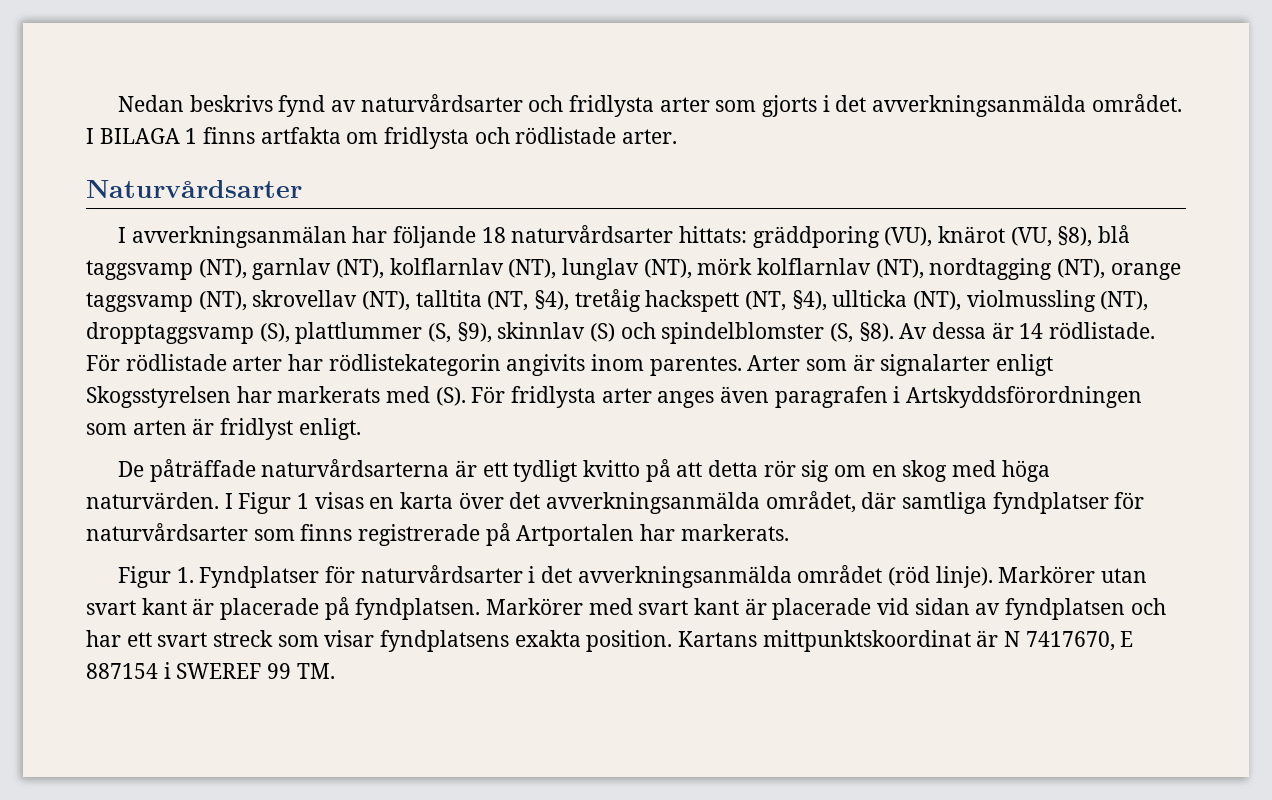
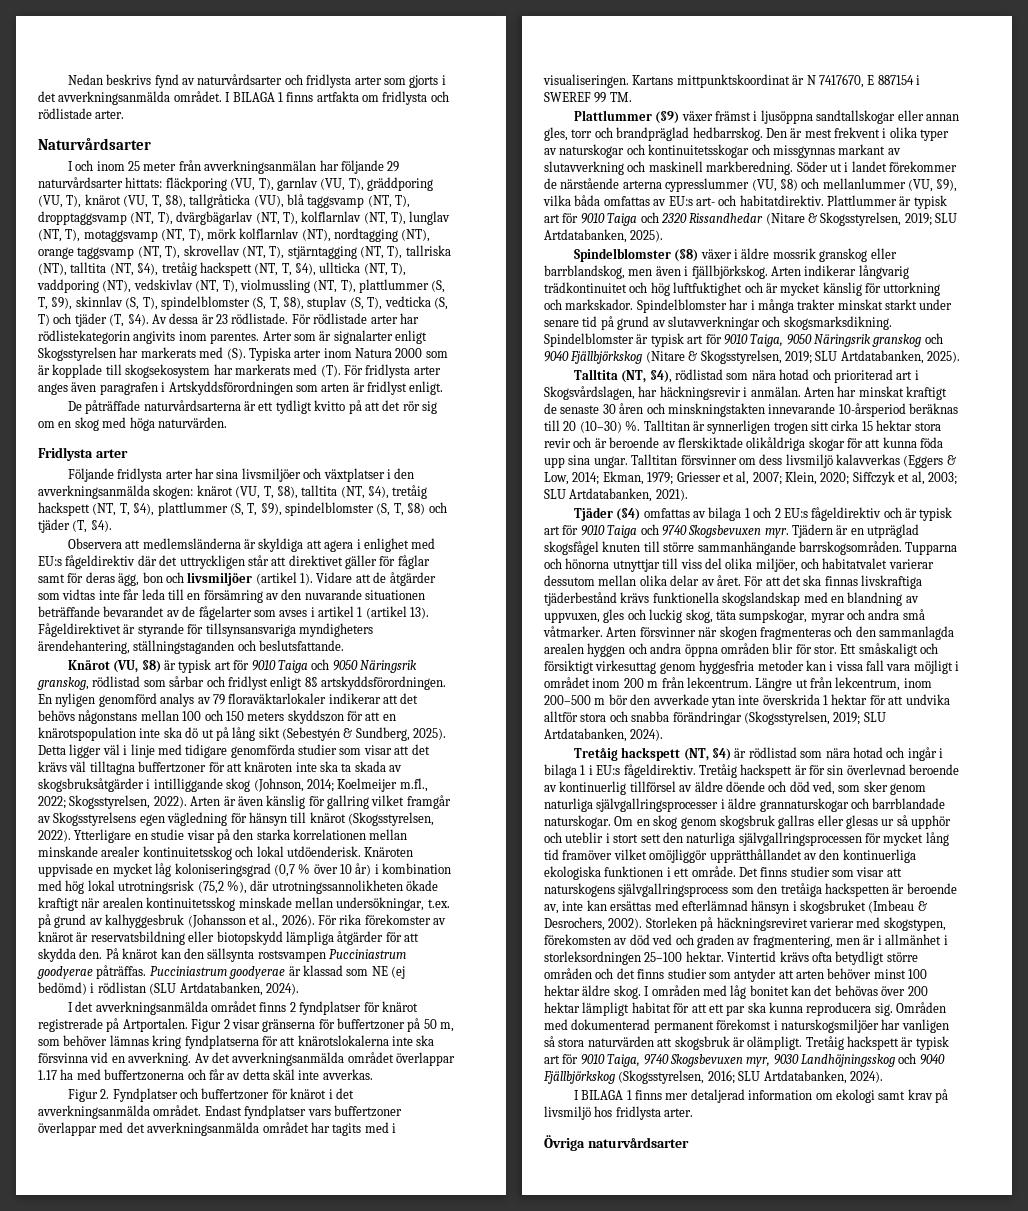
- I avverkningsanmälan har följande 18 naturvårdsarter hittats: gräddporing (VU), knärot (VU, §8), blå taggsvamp (NT), garnlav (NT), kolflarnlav (NT), lunglav (NT), mörk kolflarnlav (NT), nordtagging (NT), orange taggsvamp (NT), skrovellav (NT), talltita (NT, §4), tretåig hackspett (NT, §4), ullticka (NT), violmussling (NT), dropptaggsvamp (S), plattlummer (S, §9), skinnlav (S) och spindelblomster (S, §8).
+ I och inom 25 meter från avverkningsanmälan har följande 29 naturvårdsarter hittats: fläckporing (VU, T), garnlav (VU, T), gräddporing (VU, T), knärot (VU, T, §8), tallgråticka (VU), blå taggsvamp (NT, T), dropptaggsvamp (NT, T), dvärgbägarlav (NT, T), kolflarnlav (NT, T), lunglav (NT, T), motaggsvamp (NT, T), mörk kolflarnlav (NT), nordtagging (NT), orange taggsvamp (NT, T), skrovellav (NT, T), stjärntagging (NT, T), tallriska (NT), talltita (NT, §4), tretåig hackspett (NT, T, §4), ullticka (NT, T), vaddporing (NT), vedskivlav (NT, T), violmussling (NT, T), plattlummer (S, T, §9), skinnlav (S, T), spindelblomster (S, T, §8), stuplav (S, T), vedticka (S, T) och tjäder (T, §4).
- Av dessa är 14 rödlistade.
+ Av dessa är 23 rödlistade.
- Arter som är signalarter enligt Skogsstyrelsen har markerats med (S). För fridlysta arter anges även paragrafen i Artskyddsförordningen som arten är fridlyst enligt.
+ Arter som är signalarter enligt Skogsstyrelsen har markerats med (S). Typiska arter inom Natura 2000 som är kopplade till skogsekosystem har markerats med (T). För fridlysta arter anges även paragrafen i Artskyddsförordningen som arten är fridlyst enligt.
- De påträffade naturvårdsarterna är ett tydligt kvitto på att detta rör sig om en skog med höga naturvärden. I Figur 1 visas en karta över det avverkningsanmälda området, där samtliga fyndplatser för naturvårdsarter som finns registrerade på Artportalen har markerats.
- Figur 1. Fyndplatser för naturvårdsarter i det avverkningsanmälda området (röd linje). Markörer utan svart kant är placerade på fyndplatsen. Markörer med svart kant är placerade vid sidan av fyndplatsen och har ett svart streck som visar fyndplatsens exakta position.
+ De påträffade naturvårdsarterna är ett tydligt kvitto på att det rör sig om en skog med höga naturvärden.
+ Fridlysta arter
+ Följande fridlysta arter har sina livsmiljöer och växtplatser i den avverkningsanmälda skogen: knärot (VU, T, §8), talltita (NT, §4), tretåig hackspett (NT, T, §4), plattlummer (S, T, §9), spindelblomster (S, T, §8) och tjäder (T, §4).
+ Observera att medlemsländerna är skyldiga att agera i enlighet med EU:s fågeldirektiv där det uttryckligen står att direktivet gäller för fåglar samt för deras ägg, bon och livsmiljöer (artikel 1). Vidare att de åtgärder som vidtas inte får leda till en försämring av den nuvarande situationen beträffande bevarandet av de fågelarter som avses i artikel 1 (artikel 13). Fågeldirektivet är styrande för tillsynsansvariga myndigheters ärendehantering, ställningstaganden och beslutsfattande.
+ Knärot (VU, §8) är typisk art för 9010 Taiga och 9050 Näringsrik granskog, rödlistad som sårbar och fridlyst enligt 8§ artskyddsförordningen. En nyligen genomförd analys av 79 floraväktarlokaler indikerar att det behövs någonstans mellan 100 och 150 meters skyddszon för att en knärotspopulation inte ska dö ut på lång sikt (Sebestyén & Sundberg, 2025). Detta ligger väl i linje med tidigare genomförda studier som visar att det krävs väl tilltagna buffertzoner för att knäroten inte ska ta skada av skogsbruksåtgärder i intilliggande skog (Johnson, 2014; Koelmeijer m.fl., 2022; Skogsstyrelsen, 2022). Arten är även känslig för gallring vilket framgår av Skogsstyrelsens egen vägledning för hänsyn till knärot (Skogsstyrelsen, 2022). Ytterligare en studie visar på den starka korrelationen mellan minskande arealer kontinuitetsskog och lokal utdöenderisk. Knäroten uppvisade en mycket låg koloniseringsgrad (0,7 % över 10 år) i kombination med hög lokal utrotningsrisk (75,2 %), där utrotningssannolikheten ökade kraftigt när arealen kontinuitetsskog minskade mellan undersökningar, t.ex. på grund av kalhyggesbruk (Johansson et al., 2026). För rika förekomster av knärot är reservatsbildning eller biotopskydd lämpliga åtgärder för att skydda den. På knärot kan den sällsynta rostsvampen Pucciniastrum goodyerae påträffas. Pucciniastrum goodyerae är klassad som NE (ej bedömd) i rödlistan (SLU Artdatabanken, 2024).
+ I det avverkningsanmälda området finns 2 fyndplatser för knärot registrerade på Artportalen. Figur 2 visar gränserna för buffertzoner på 50 m, som behöver lämnas kring fyndplatserna för att knärotslokalerna inte ska försvinna vid en avverkning. Av det avverkningsanmälda området överlappar 1.17 ha med buffertzonerna och får av detta skäl inte avverkas.
+ Figur 2. Fyndplatser och buffertzoner för knärot i det avverkningsanmälda området. Endast fyndplatser vars buffertzoner överlappar med det avverkningsanmälda området har tagits med i visualiseringen.
+ Plattlummer (§9) växer främst i ljusöppna sandtallskogar eller annan gles, torr och brandpräglad hedbarrskog. Den är mest frekvent i olika typer av naturskogar och kontinuitetsskogar och missgynnas markant av slutavverkning och maskinell markberedning. Söder ut i landet förekommer de närstående arterna cypresslummer (VU, §8) och mellanlummer (VU, §9), vilka båda omfattas av EU:s art- och habitatdirektiv. Plattlummer är typisk art för 9010 Taiga och 2320 Rissandhedar (Nitare & Skogsstyrelsen, 2019; SLU Artdatabanken, 2025).
+ Spindelblomster (§8) växer i äldre mossrik granskog eller barrblandskog, men även i fjällbjörkskog. Arten indikerar långvarig trädkontinuitet och hög luftfuktighet och är mycket känslig för uttorkning och markskador. Spindelblomster har i många trakter minskat starkt under senare tid på grund av slutavverkningar och skogsmarksdikning. Spindelblomster är typisk art för 9010 Taiga, 9050 Näringsrik granskog och 9040 Fjällbjörkskog (Nitare & Skogsstyrelsen, 2019; SLU Artdatabanken, 2025).
+ Talltita (NT, §4), rödlistad som nära hotad och prioriterad art i Skogsvårdslagen, har häckningsrevir i anmälan. Arten har minskat kraftigt de senaste 30 åren och minskningstakten innevarande 10-årsperiod beräknas till 20 (10–30) %. Talltitan är synnerligen trogen sitt cirka 15 hektar stora revir och är beroende av flerskiktade olikåldriga skogar för att kunna föda upp sina ungar. Talltitan försvinner om dess livsmiljö kalavverkas (Eggers & Low, 2014; Ekman, 1979; Griesser et al, 2007; Klein, 2020; Siffczyk et al, 2003; SLU Artdatabanken, 2021).
+ Tjäder (§4) omfattas av bilaga 1 och 2 EU:s fågeldirektiv och är typisk art för 9010 Taiga och 9740 Skogsbevuxen myr. Tjädern är en utpräglad skogsfågel knuten till större sammanhängande barrskogsområden. Tupparna och hönorna utnyttjar till viss del olika miljöer, och habitatvalet varierar dessutom mellan olika delar av året. För att det ska finnas livskraftiga tjäderbestånd krävs funktionella skogslandskap med en blandning av uppvuxen, gles och luckig skog, täta sumpskogar, myrar och andra små våtmarker. Arten försvinner när skogen fragmenteras och den sammanlagda arealen hyggen och andra öppna områden blir för stor. Ett småskaligt och försiktigt virkesuttag genom hyggesfria metoder kan i vissa fall vara möjligt i området inom 200 m från lekcentrum. Längre ut från lekcentrum, inom 200–500 m bör den avverkade ytan inte överskrida 1 hektar för att undvika alltför stora och snabba förändringar (Skogsstyrelsen, 2019; SLU Artdatabanken, 2024).
+ Tretåig hackspett (NT, §4) är rödlistad som nära hotad och ingår i bilaga 1 i EU:s fågeldirektiv. Tretåig hackspett är för sin överlevnad beroende av kontinuerlig tillförsel av äldre döende och död ved, som sker genom naturliga självgallringsprocesser i äldre grannaturskogar och barrblandade naturskogar. Om en skog genom skogsbruk gallras eller glesas ur så upphör och uteblir i stort sett den naturliga självgallringsprocessen för mycket lång tid framöver vilket omöjliggör upprätthållandet av den kontinuerliga ekologiska funktionen i ett område. Det finns studier som visar att naturskogens självgallringsprocess som den tretåiga hackspetten är beroende av, inte kan ersättas med efterlämnad hänsyn i skogsbruket (Imbeau & Desrochers, 2002). Storleken på häckningsreviret varierar med skogstypen, förekomsten av död ved och graden av fragmentering, men är i allmänhet i storleksordningen 25–100 hektar. Vintertid krävs ofta betydligt större områden och det finns studier som antyder att arten behöver minst 100 hektar äldre skog. I områden med låg bonitet kan det behövas över 200 hektar lämpligt habitat för att ett par ska kunna reproducera sig. Områden med dokumenterad permanent förekomst i naturskogsmiljöer har vanligen så stora naturvärden att skogsbruk är olämpligt. Tretåig hackspett är typisk art för 9010 Taiga, 9740 Skogsbevuxen myr, 9030 Landhöjningsskog och 9040 Fjällbjörkskog (Skogsstyrelsen, 2016; SLU Artdatabanken, 2024).
+ I BILAGA 1 finns mer detaljerad information om ekologi samt krav på livsmiljö hos fridlysta arter.
+ Övriga naturvårdsarter

